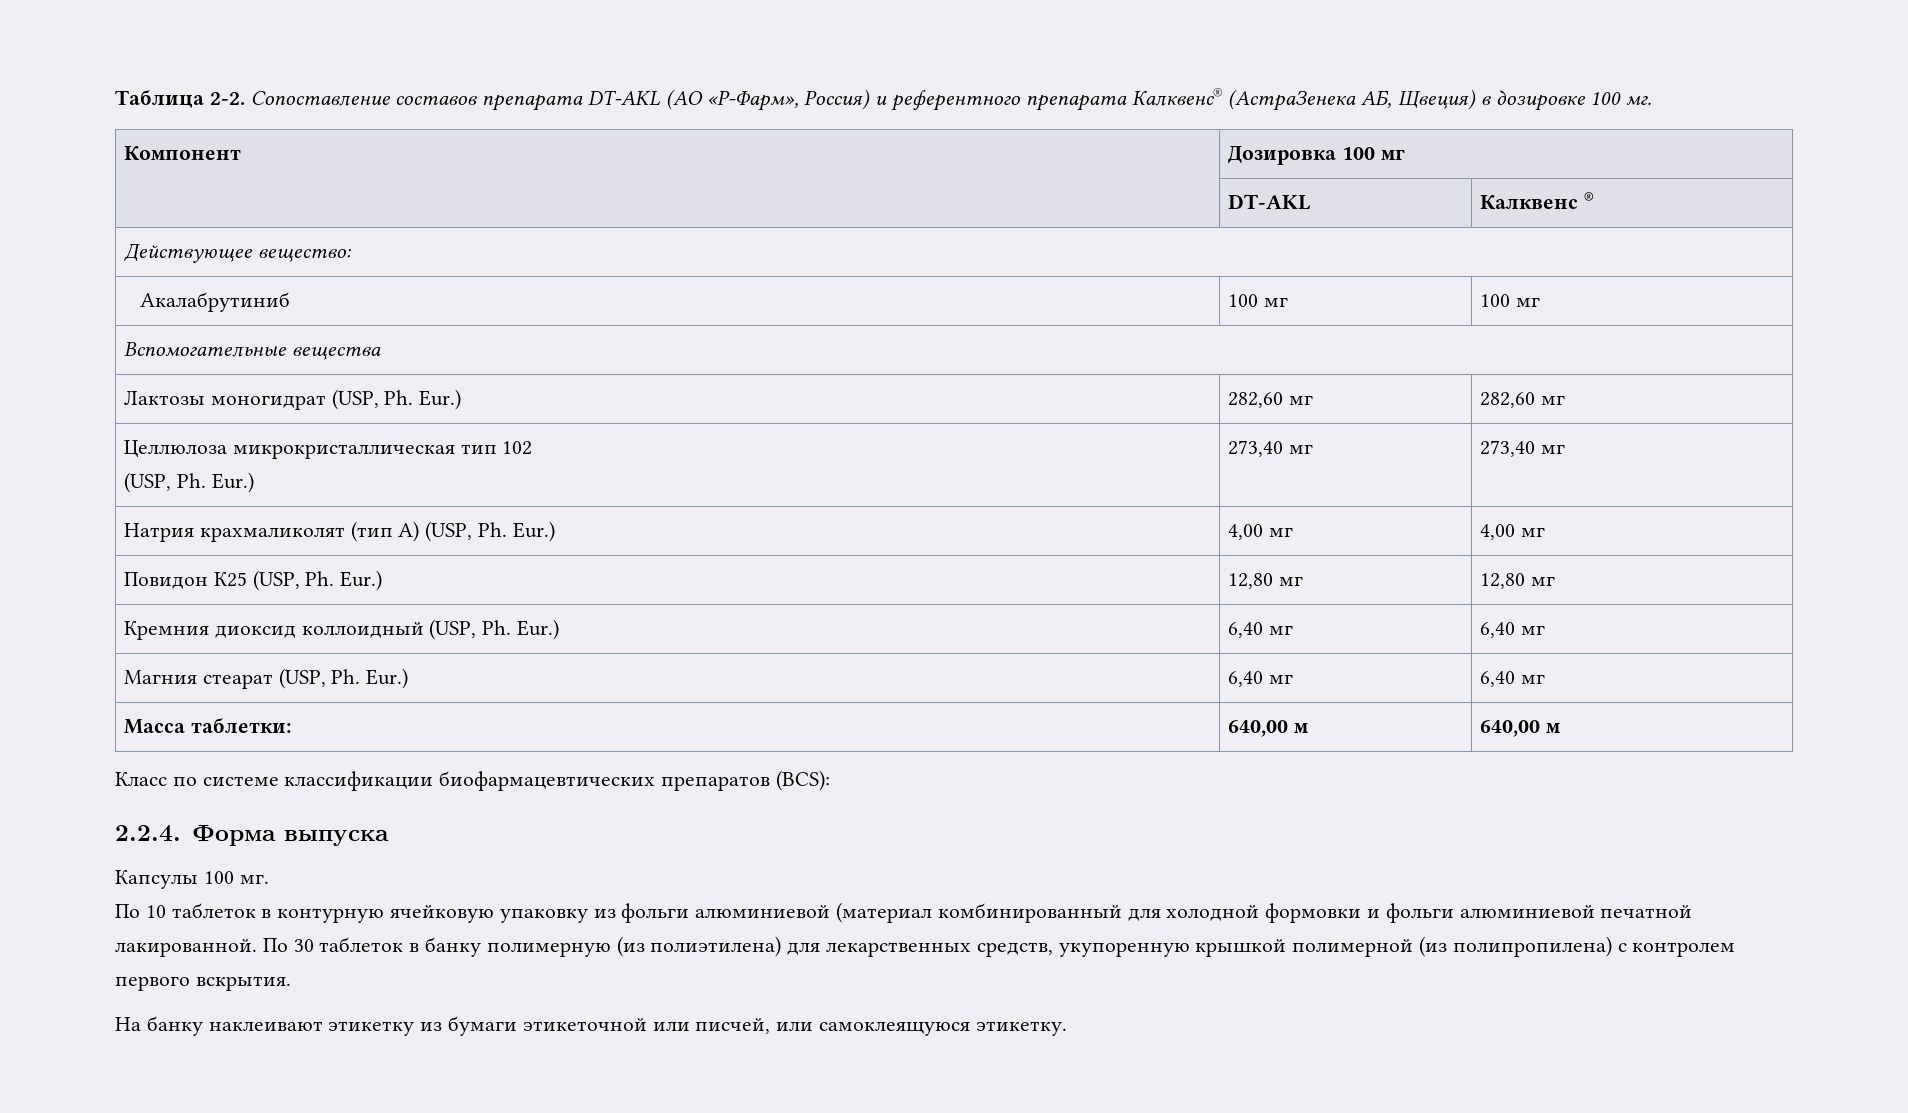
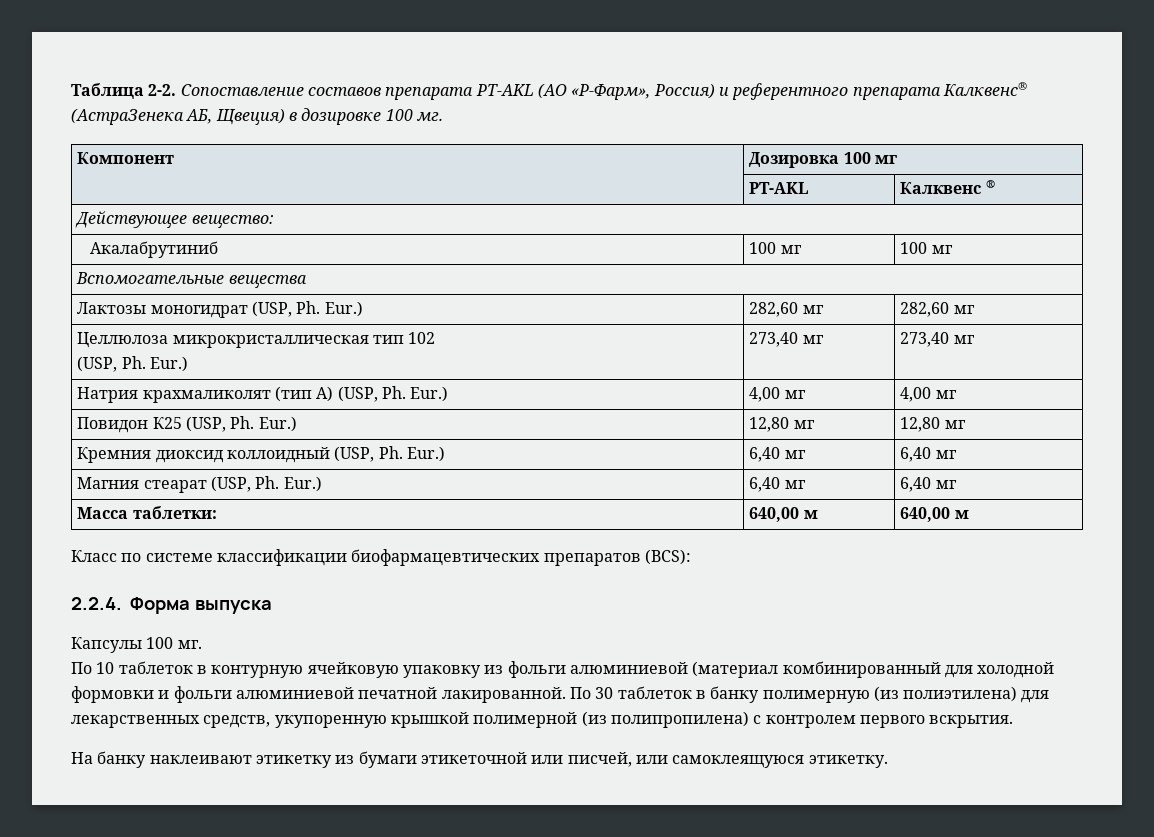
- Сопоставление составов препарата DT-AKL (АО «Р-Фарм», Россия) и референтного препарата Калквенс® (АстраЗенека АБ, Щвеция) в дозировке 100 мг.
+ Сопоставление составов препарата PT-AKL (АО «Р-Фарм», Россия) и референтного препарата Калквенс® (АстраЗенека АБ, Щвеция) в дозировке 100 мг.
- | DT-AKL | Калквенс ®
+ | PT-AKL | Калквенс ®

